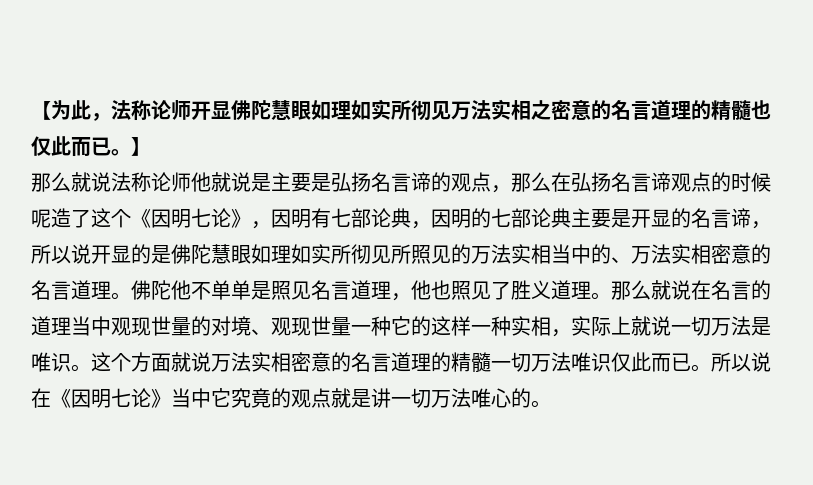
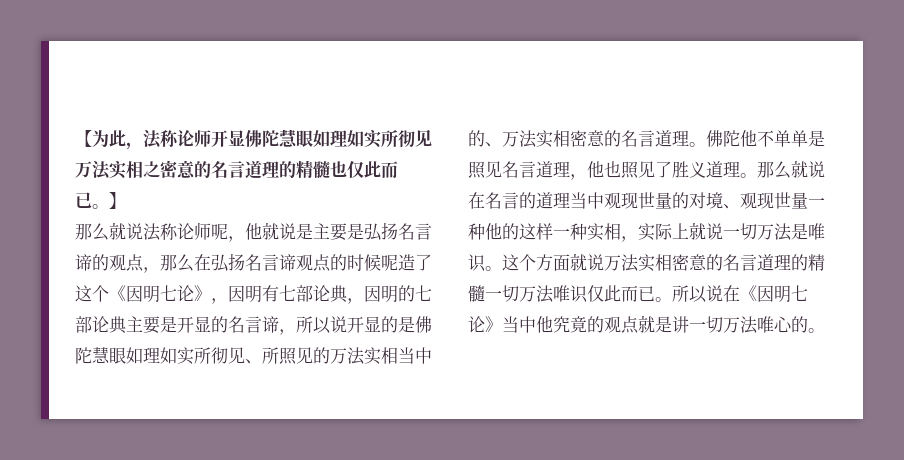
- 那么就说法称论师他就说是主要是弘扬名言谛的观点，那么在弘扬名言谛观点的时候呢造了这个《因明七论》，因明有七部论典，因明的七部论典主要是开显的名言谛，所以说开显的是佛陀慧眼如理如实所彻见所照见的万法实相当中的、万法实相密意的名言道理。
+ 那么就说法称论师呢，他就说是主要是弘扬名言谛的观点，那么在弘扬名言谛观点的时候呢造了这个《因明七论》，因明有七部论典，因明的七部论典主要是开显的名言谛，所以说开显的是佛陀慧眼如理如实所彻见、所照见的万法实相当中的、万法实相密意的名言道理。
- 那么就说在名言的道理当中观现世量的对境、观现世量一种它的这样一种实相，实际上就说一切万法是唯识。
+ 那么就说在名言的道理当中观现世量的对境、观现世量一种他的这样一种实相，实际上就说一切万法是唯识。
- 所以说在《因明七论》当中它究竟的观点就是讲一切万法唯心的。
+ 所以说在《因明七论》当中他究竟的观点就是讲一切万法唯心的。

